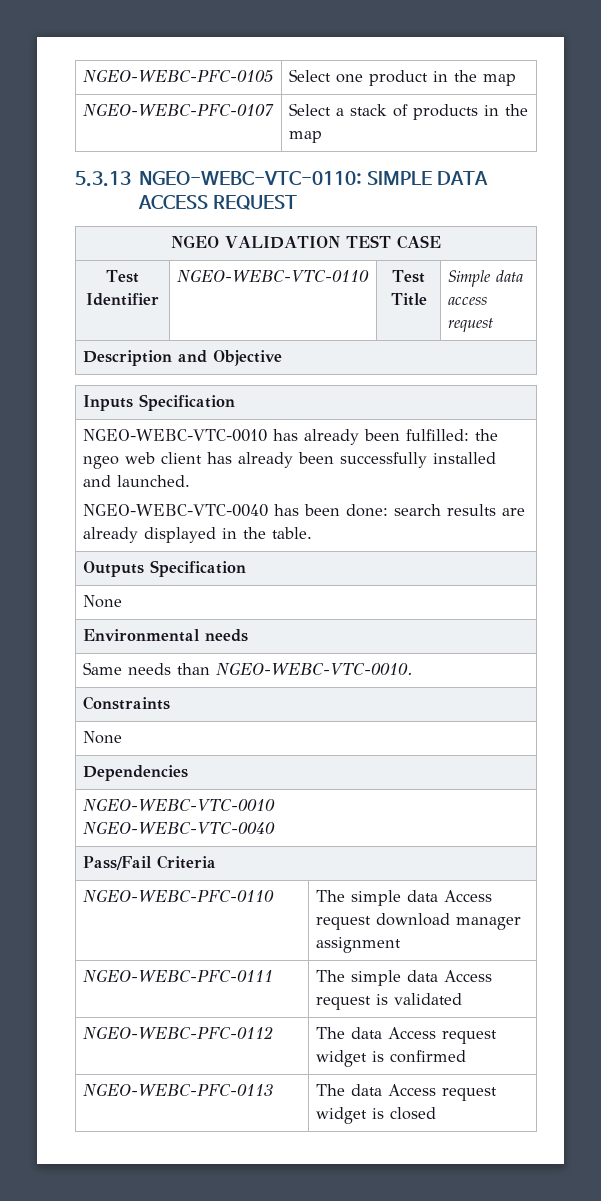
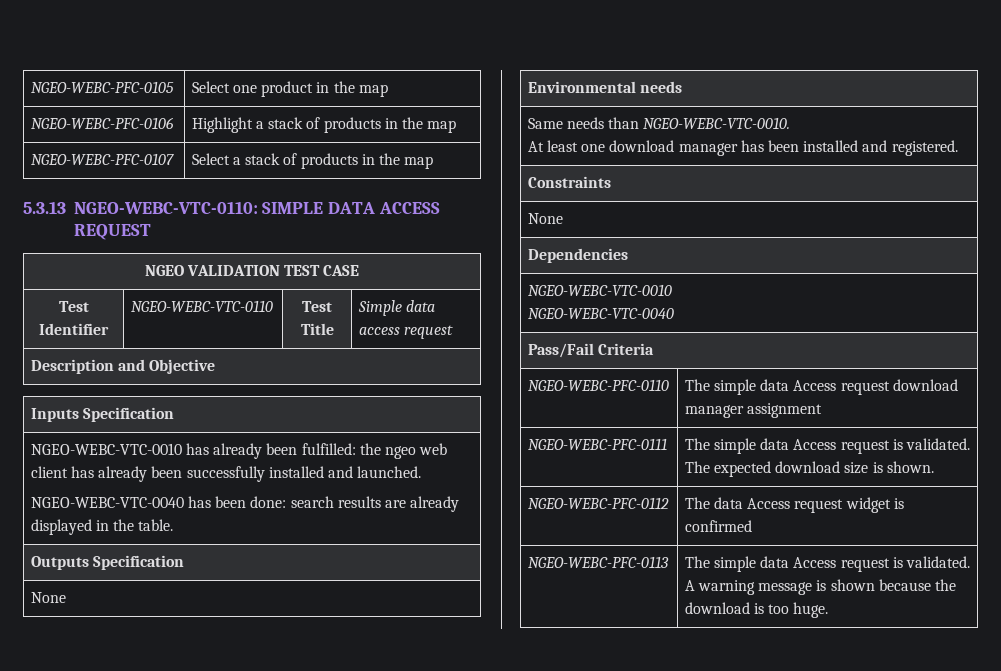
+ NGEO-WEBC-PFC-0106 | Highlight a stack of products in the map
  Same needs than NGEO-WEBC-VTC-0010.
+ At least one download manager has been installed and registered.
- NGEO-WEBC-PFC-0111 | The simple data Access request is validated
+ NGEO-WEBC-PFC-0111 | The simple data Access request is validated. The expected download size is shown.
- NGEO-WEBC-PFC-0113 | The data Access request widget is closed
+ NGEO-WEBC-PFC-0113 | The simple data Access request is validated. A warning message is shown because the download is too huge.

